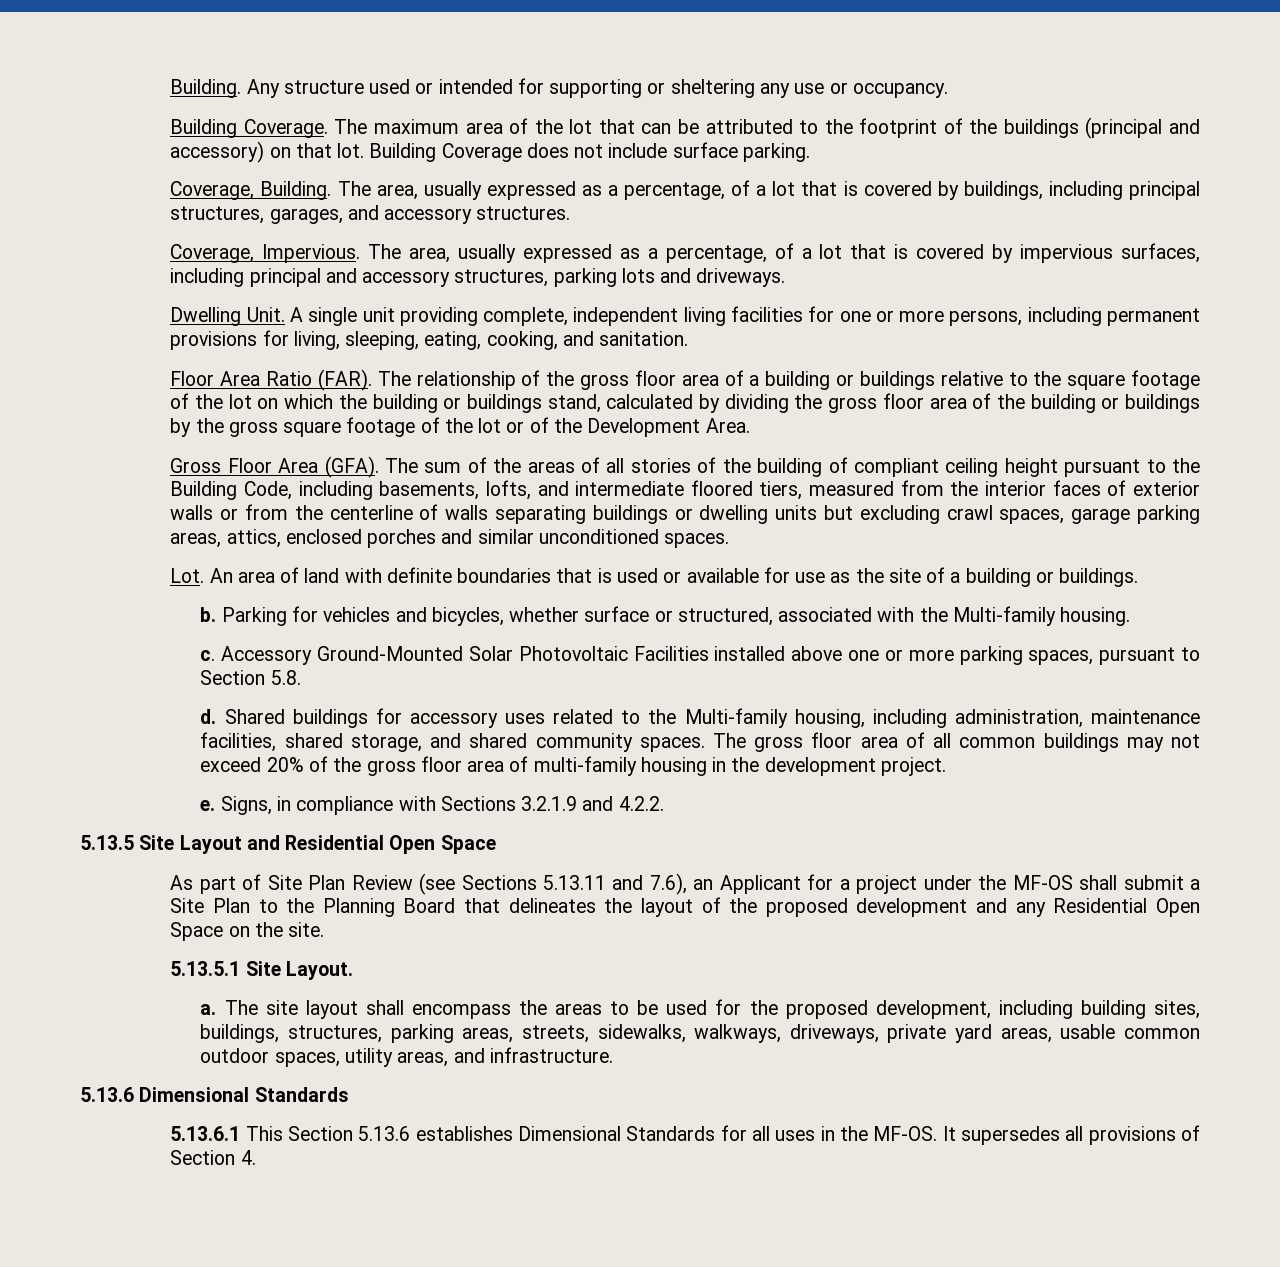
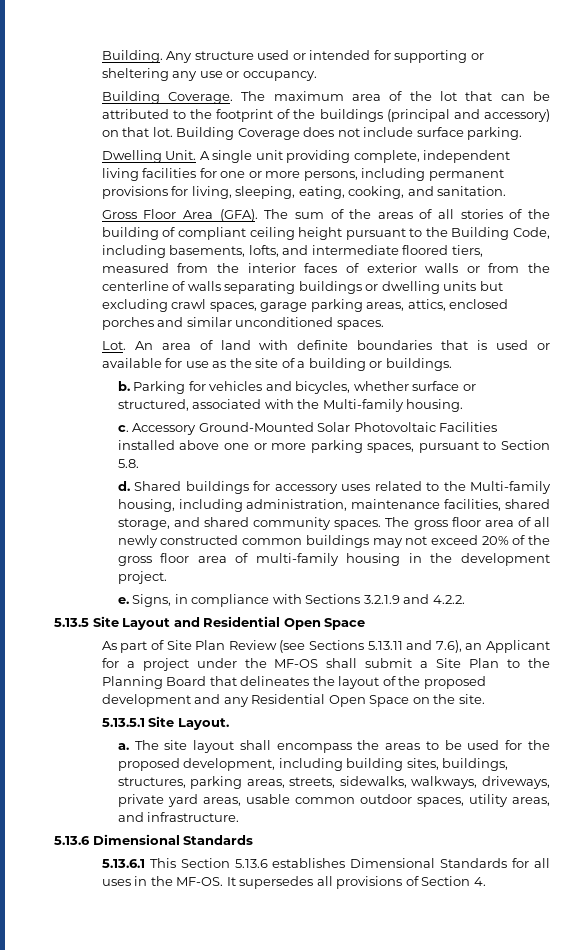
- Coverage, Building. The area, usually expressed as a percentage, of a lot that is covered by buildings, including principal structures, garages, and accessory structures.
- Coverage, Impervious. The area, usually expressed as a percentage, of a lot that is covered by impervious surfaces, including principal and accessory structures, parking lots and driveways.
- Floor Area Ratio (FAR). The relationship of the gross floor area of a building or buildings relative to the square footage of the lot on which the building or buildings stand, calculated by dividing the gross floor area of the building or buildings by the gross square footage of the lot or of the Development Area.
- The gross floor area of all common buildings may not exceed 20% of the gross floor area of multi-family housing in the development project.
+ The gross floor area of all newly constructed common buildings may not exceed 20% of the gross floor area of multi-family housing in the development project.

